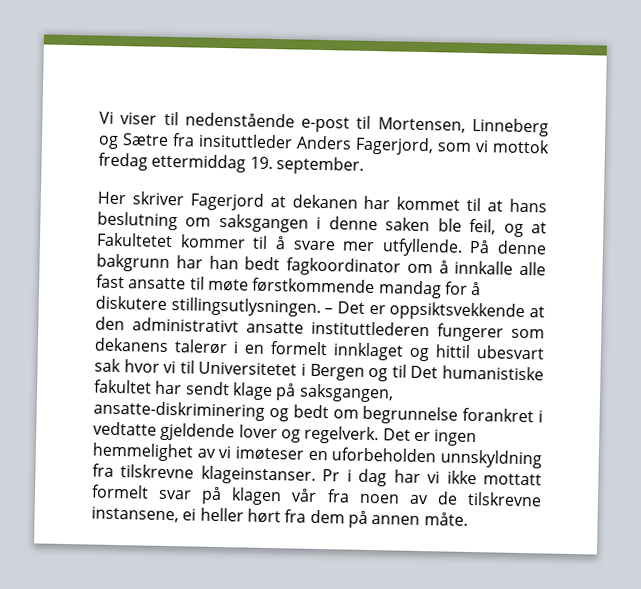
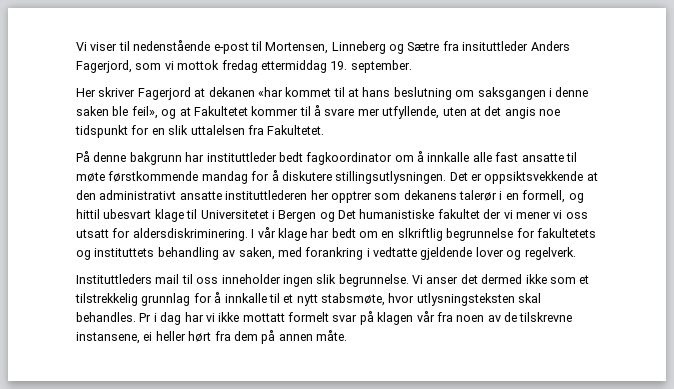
- Her skriver Fagerjord at dekanen har kommet til at hans beslutning om saksgangen i denne saken ble feil, og at Fakultetet kommer til å svare mer utfyllende. På denne bakgrunn har han bedt fagkoordinator om å innkalle alle fast ansatte til møte førstkommende mandag for å diskutere stillingsutlysningen.
+ Her skriver Fagerjord at dekanen «har kommet til at hans beslutning om saksgangen i denne saken ble feil», og at Fakultetet kommer til å svare mer utfyllende, uten at det angis noe tidspunkt for en slik uttalelsen fra Fakultetet.
+ På denne bakgrunn har instituttleder bedt fagkoordinator om å innkalle alle fast ansatte til møte førstkommende mandag for å diskutere stillingsutlysningen.
- – Det er oppsiktsvekkende at den administrativt ansatte instituttlederen fungerer som dekanens talerør i en formelt innklaget og hittil ubesvart sak hvor vi til Universitetet i Bergen og til Det humanistiske fakultet har sendt klage på saksgangen, ansatte-diskriminering og bedt om begrunnelse forankret i vedtatte gjeldende lover og regelverk. Det er ingen hemmelighet av vi imøteser en uforbeholden unnskyldning fra tilskrevne klageinstanser.
+ Det er oppsiktsvekkende at den administrativt ansatte instituttlederen her opptrer som dekanens talerør i en formell, og hittil ubesvart klage til Universitetet i Bergen og Det humanistiske fakultet der vi mener vi oss utsatt for aldersdiskriminering. I vår klage har bedt om en slkriftlig begrunnelse for fakultetets og instituttets behandling av saken, med forankring i vedtatte gjeldende lover og regelverk.
+ Instituttleders mail til oss inneholder ingen slik begrunnelse. Vi anser det dermed ikke som et tilstrekkelig grunnlag for å innkalle til et nytt stabsmøte, hvor utlysningsteksten skal behandles.

